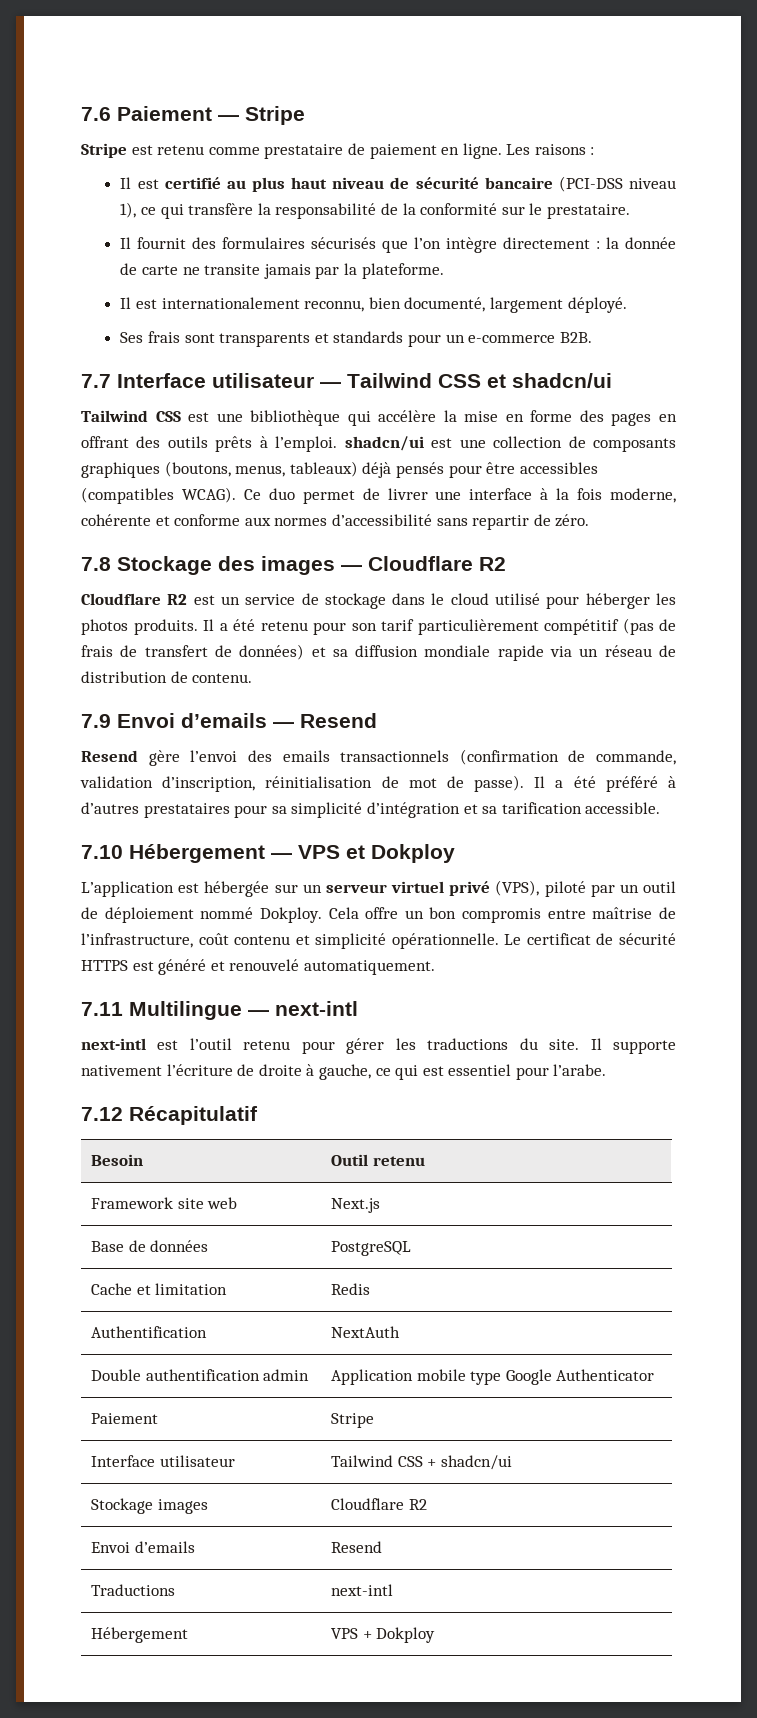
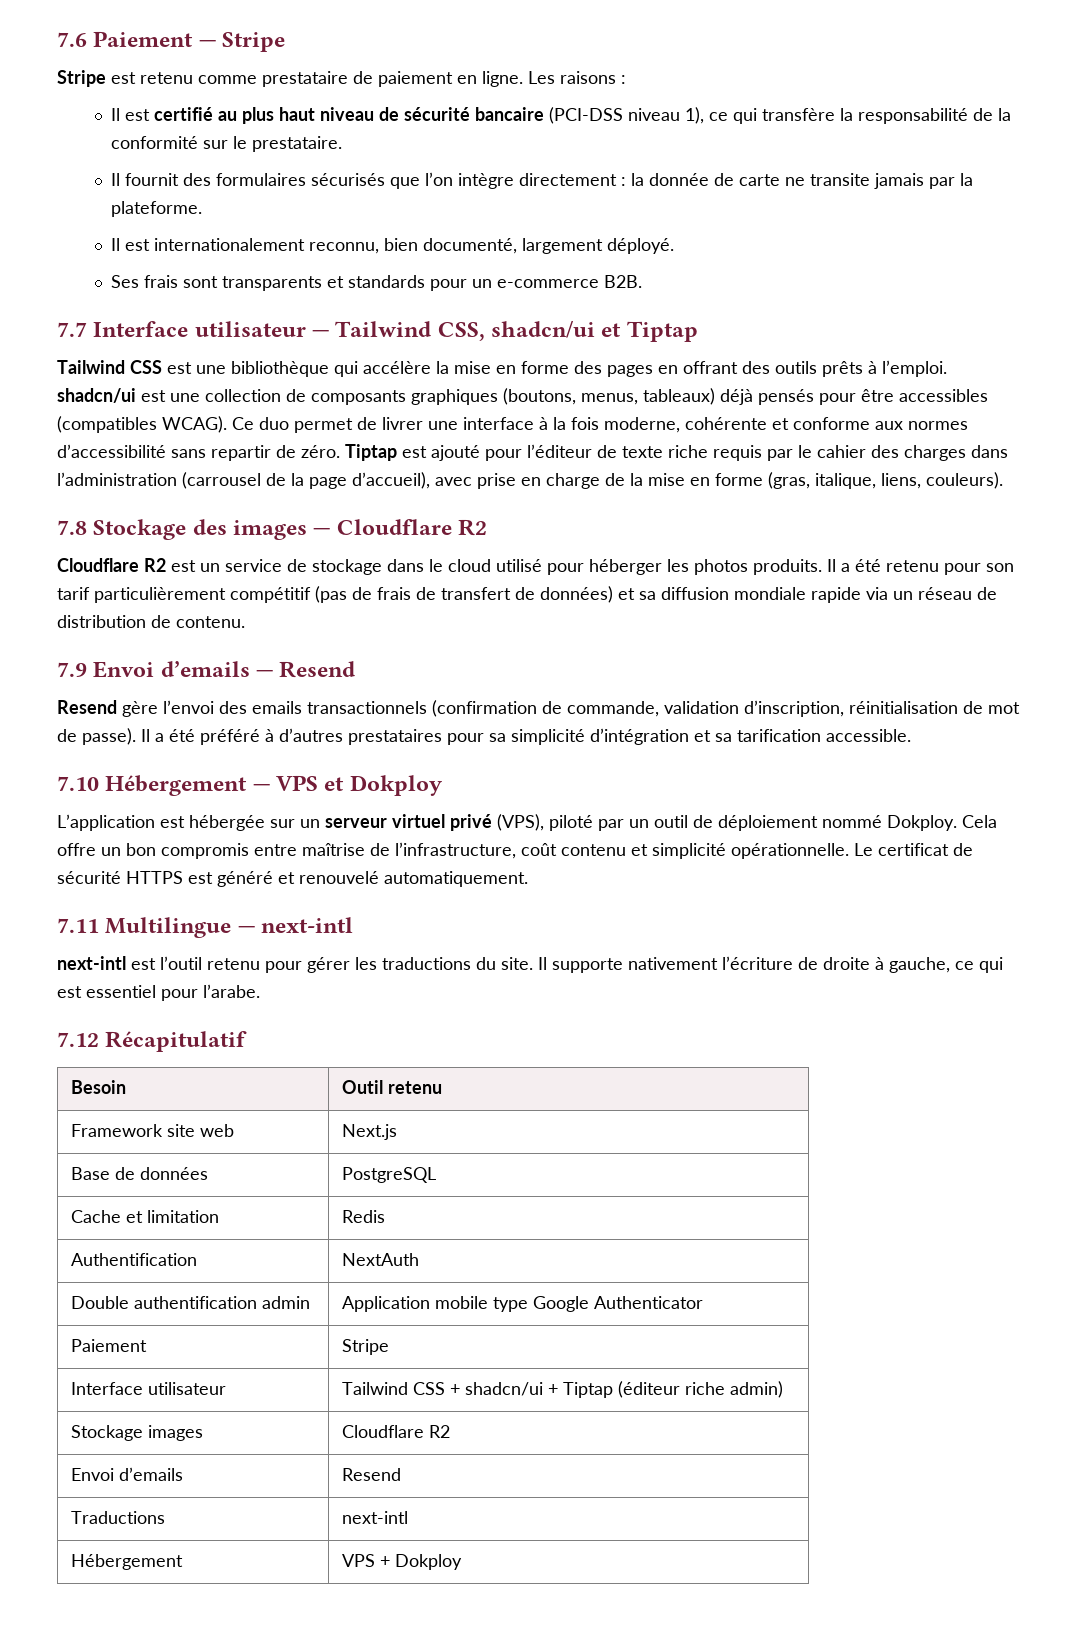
- 7.7 Interface utilisateur — Tailwind CSS et shadcn/ui
+ 7.7 Interface utilisateur — Tailwind CSS, shadcn/ui et Tiptap
+ Tiptap est ajouté pour l’éditeur de texte riche requis par le cahier des charges dans l’administration (carrousel de la page d’accueil), avec prise en charge de la mise en forme (gras, italique, liens, couleurs).
- Interface utilisateur | Tailwind CSS + shadcn/ui
+ Interface utilisateur | Tailwind CSS + shadcn/ui + Tiptap (éditeur riche admin)

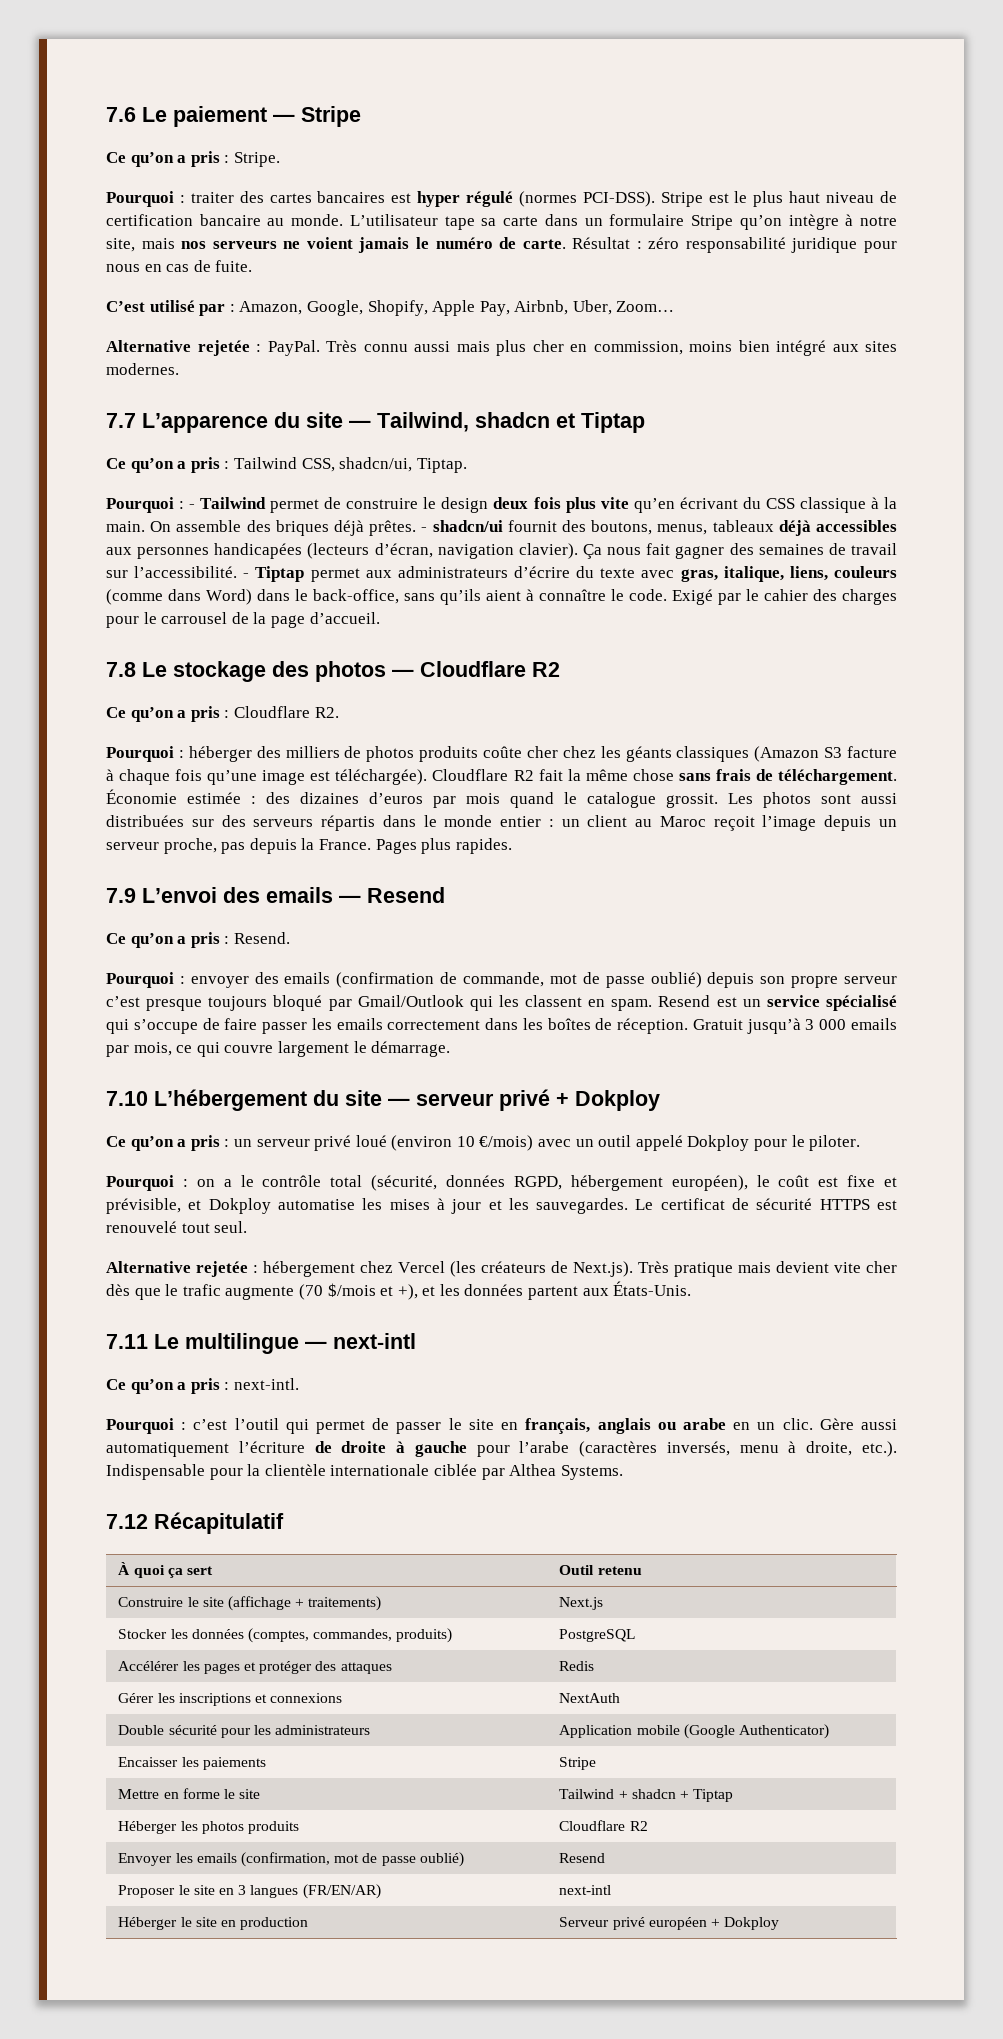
- 7.6 Paiement — Stripe
+ 7.6 Le paiement — Stripe
- Stripe est retenu comme prestataire de paiement en ligne. Les raisons :
- Il est certifié au plus haut niveau de sécurité bancaire (PCI-DSS niveau 1), ce qui transfère la responsabilité de la conformité sur le prestataire.
- Il fournit des formulaires sécurisés que l’on intègre directement : la donnée de carte ne transite jamais par la plateforme.
- Il est internationalement reconnu, bien documenté, largement déployé.
- Ses frais sont transparents et standards pour un e-commerce B2B.
- 7.7 Interface utilisateur — Tailwind CSS, shadcn/ui et Tiptap
- Tailwind CSS est une bibliothèque qui accélère la mise en forme des pages en offrant des outils prêts à l’emploi. shadcn/ui est une collection de composants graphiques (boutons, menus, tableaux) déjà pensés pour être accessibles (compatibles WCAG). Ce duo permet de livrer une interface à la fois moderne, cohérente et conforme aux normes d’accessibilité sans repartir de zéro. Tiptap est ajouté pour l’éditeur de texte riche requis par le cahier des charges dans l’administration (carrousel de la page d’accueil), avec prise en charge de la mise en forme (gras, italique, liens, couleurs).
- 7.8 Stockage des images — Cloudflare R2
- Cloudflare R2 est un service de stockage dans le cloud utilisé pour héberger les photos produits. Il a été retenu pour son tarif particulièrement compétitif (pas de frais de transfert de données) et sa diffusion mondiale rapide via un réseau de distribution de contenu.
- 7.9 Envoi d’emails — Resend
- Resend gère l’envoi des emails transactionnels (confirmation de commande, validation d’inscription, réinitialisation de mot de passe). Il a été préféré à d’autres prestataires pour sa simplicité d’intégration et sa tarification accessible.
- 7.10 Hébergement — VPS et Dokploy
- L’application est hébergée sur un serveur virtuel privé (VPS), piloté par un outil de déploiement nommé Dokploy. Cela offre un bon compromis entre maîtrise de l’infrastructure, coût contenu et simplicité opérationnelle.
+ Ce qu’on a pris : Stripe.
+ Pourquoi : traiter des cartes bancaires est hyper régulé (normes PCI-DSS). Stripe est le plus haut niveau de certification bancaire au monde. L’utilisateur tape sa carte dans un formulaire Stripe qu’on intègre à notre site, mais nos serveurs ne voient jamais le numéro de carte. Résultat : zéro responsabilité juridique pour nous en cas de fuite.
+ C’est utilisé par : Amazon, Google, Shopify, Apple Pay, Airbnb, Uber, Zoom…
+ Alternative rejetée : PayPal. Très connu aussi mais plus cher en commission, moins bien intégré aux sites modernes.
+ 7.7 L’apparence du site — Tailwind, shadcn et Tiptap
+ Ce qu’on a pris : Tailwind CSS, shadcn/ui, Tiptap.
+ Pourquoi : - Tailwind permet de construire le design deux fois plus vite qu’en écrivant du CSS classique à la main. On assemble des briques déjà prêtes. - shadcn/ui fournit des boutons, menus, tableaux déjà accessibles aux personnes handicapées (lecteurs d’écran, navigation clavier). Ça nous fait gagner des semaines de travail sur l’accessibilité. - Tiptap permet aux administrateurs d’écrire du texte avec gras, italique, liens, couleurs (comme dans Word) dans le back-office, sans qu’ils aient à connaître le code. Exigé par le cahier des charges pour le carrousel de la page d’accueil.
+ 7.8 Le stockage des photos — Cloudflare R2
+ Ce qu’on a pris : Cloudflare R2.
+ Pourquoi : héberger des milliers de photos produits coûte cher chez les géants classiques (Amazon S3 facture à chaque fois qu’une image est téléchargée). Cloudflare R2 fait la même chose sans frais de téléchargement. Économie estimée : des dizaines d’euros par mois quand le catalogue grossit. Les photos sont aussi distribuées sur des serveurs répartis dans le monde entier : un client au Maroc reçoit l’image depuis un serveur proche, pas depuis la France. Pages plus rapides.
+ 7.9 L’envoi des emails — Resend
+ Ce qu’on a pris : Resend.
+ Pourquoi : envoyer des emails (confirmation de commande, mot de passe oublié) depuis son propre serveur c’est presque toujours bloqué par Gmail/Outlook qui les classent en spam. Resend est un service spécialisé qui s’occupe de faire passer les emails correctement dans les boîtes de réception. Gratuit jusqu’à 3 000 emails par mois, ce qui couvre largement le démarrage.
+ 7.10 L’hébergement du site — serveur privé + Dokploy
+ Ce qu’on a pris : un serveur privé loué (environ 10 €/mois) avec un outil appelé Dokploy pour le piloter.
+ Pourquoi : on a le contrôle total (sécurité, données RGPD, hébergement européen), le coût est fixe et prévisible, et Dokploy automatise les mises à jour et les sauvegardes.
- Le certificat de sécurité HTTPS est généré et renouvelé automatiquement.
+ Le certificat de sécurité HTTPS est renouvelé tout seul.
+ Alternative rejetée : hébergement chez Vercel (les créateurs de Next.js). Très pratique mais devient vite cher dès que le trafic augmente (70 $/mois et +), et les données partent aux États-Unis.
- 7.11 Multilingue — next-intl
+ 7.11 Le multilingue — next-intl
- next-intl est l’outil retenu pour gérer les traductions du site. Il supporte nativement l’écriture de droite à gauche, ce qui est essentiel pour l’arabe.
+ Ce qu’on a pris : next-intl.
+ Pourquoi : c’est l’outil qui permet de passer le site en français, anglais ou arabe en un clic. Gère aussi automatiquement l’écriture de droite à gauche pour l’arabe (caractères inversés, menu à droite, etc.). Indispensable pour la clientèle internationale ciblée par Althea Systems.
  7.12 Récapitulatif
- Besoin | Outil retenu
- Framework site web | Next.js
+ À quoi ça sert | Outil retenu
+ Construire le site (affichage + traitements) | Next.js
- Base de données | PostgreSQL
- Cache et limitation | Redis
- Authentification | NextAuth
- Double authentification admin | Application mobile type Google Authenticator
- Paiement | Stripe
- Interface utilisateur | Tailwind CSS + shadcn/ui + Tiptap (éditeur riche admin)
- Stockage images | Cloudflare R2
- Envoi d’emails | Resend
- Traductions | next-intl
- Hébergement | VPS + Dokploy
+ Stocker les données (comptes, commandes, produits) | PostgreSQL
+ Accélérer les pages et protéger des attaques | Redis
+ Gérer les inscriptions et connexions | NextAuth
+ Double sécurité pour les administrateurs | Application mobile (Google Authenticator)
+ Encaisser les paiements | Stripe
+ Mettre en forme le site | Tailwind + shadcn + Tiptap
+ Héberger les photos produits | Cloudflare R2
+ Envoyer les emails (confirmation, mot de passe oublié) | Resend
+ Proposer le site en 3 langues (FR/EN/AR) | next-intl
+ Héberger le site en production | Serveur privé européen + Dokploy

